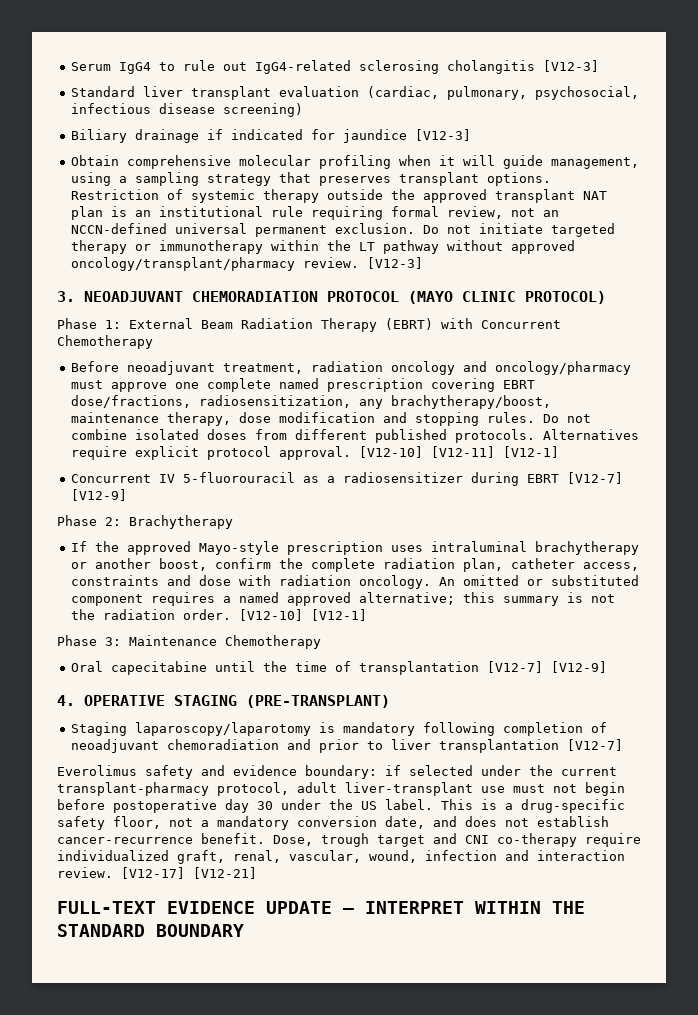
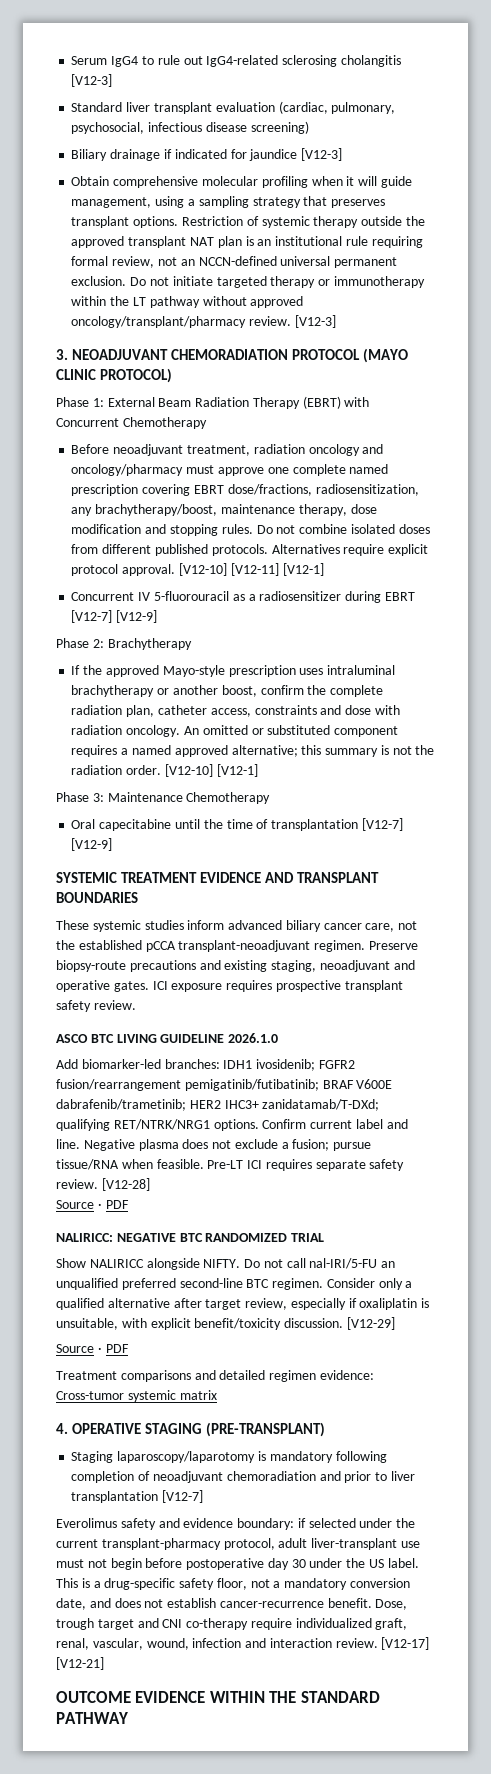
+ SYSTEMIC TREATMENT EVIDENCE AND TRANSPLANT BOUNDARIES
+ These systemic studies inform advanced biliary cancer care, not the established pCCA transplant-neoadjuvant regimen. Preserve biopsy-route precautions and existing staging, neoadjuvant and operative gates. ICI exposure requires prospective transplant safety review.
+ ASCO BTC LIVING GUIDELINE 2026.1.0
+ Add biomarker-led branches: IDH1 ivosidenib; FGFR2 fusion/rearrangement pemigatinib/futibatinib; BRAF V600E dabrafenib/trametinib; HER2 IHC3+ zanidatamab/T-DXd; qualifying RET/NTRK/NRG1 options. Confirm current label and line. Negative plasma does not exclude a fusion; pursue tissue/RNA when feasible. Pre-LT ICI requires separate safety review. [V12-28]
+ Source · PDF
+ NALIRICC: NEGATIVE BTC RANDOMIZED TRIAL
+ Show NALIRICC alongside NIFTY. Do not call nal-IRI/5-FU an unqualified preferred second-line BTC regimen. Consider only a qualified alternative after target review, especially if oxaliplatin is unsuitable, with explicit benefit/toxicity discussion. [V12-29]
+ Source · PDF
+ Treatment comparisons and detailed regimen evidence: Cross-tumor systemic matrix
- FULL-TEXT EVIDENCE UPDATE — INTERPRET WITHIN THE STANDARD BOUNDARY
+ OUTCOME EVIDENCE WITHIN THE STANDARD PATHWAY

